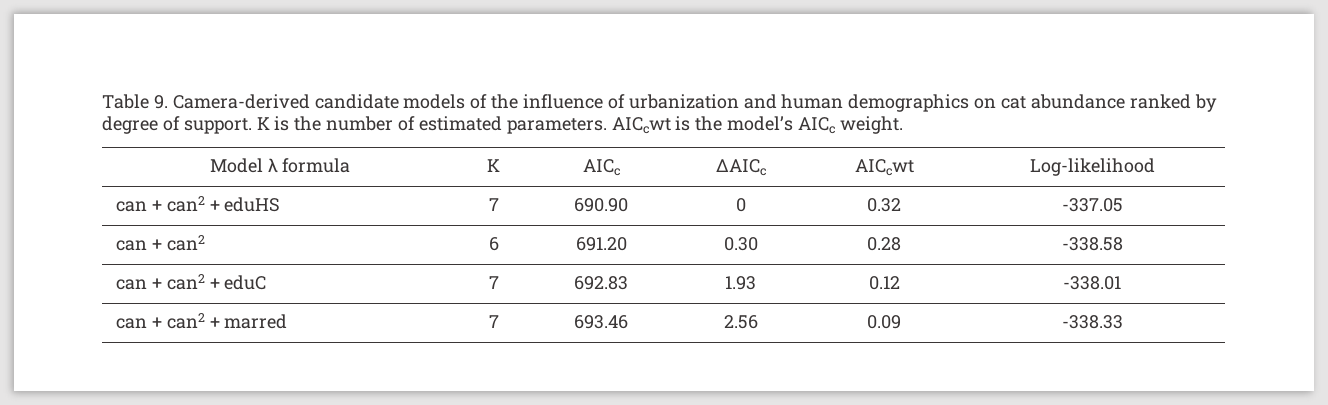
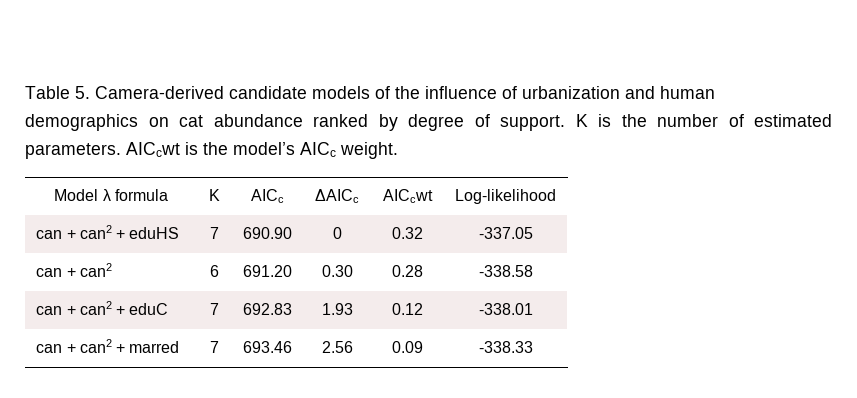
- Table 9. Camera-derived candidate models of the influence of urbanization and human demographics on cat abundance ranked by degree of support.
+ Table 5. Camera-derived candidate models of the influence of urbanization and human demographics on cat abundance ranked by degree of support.

